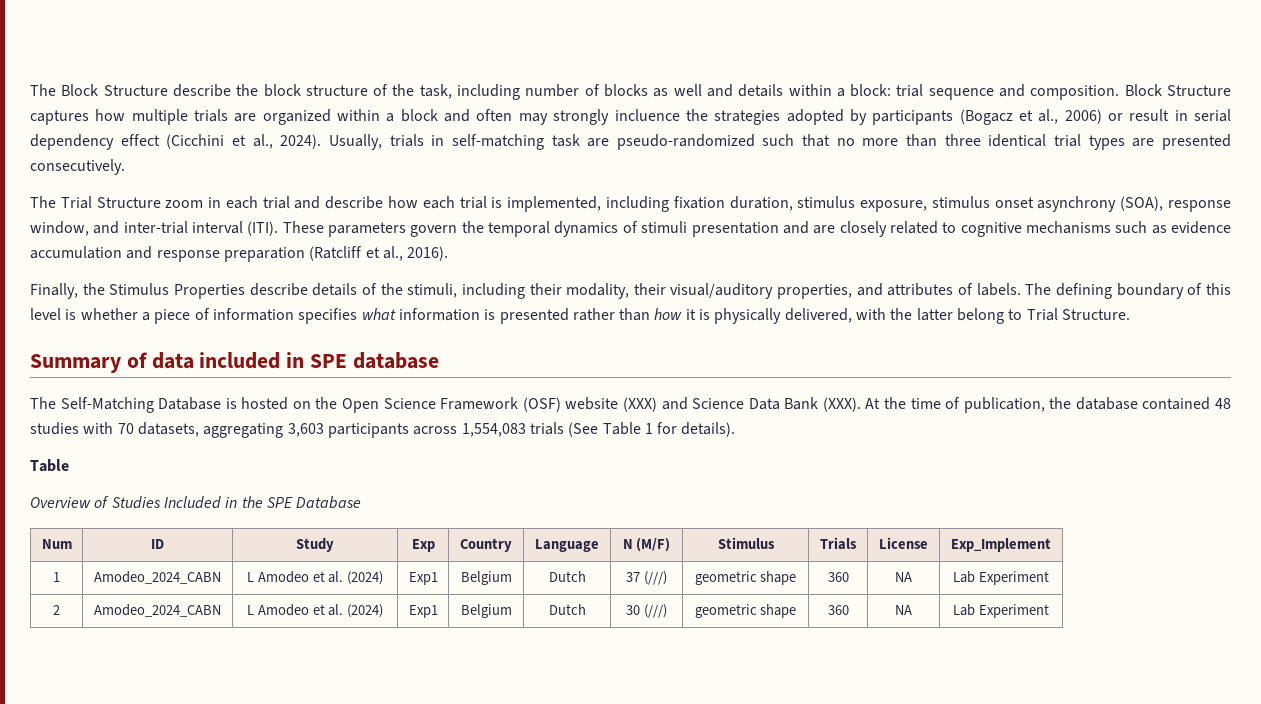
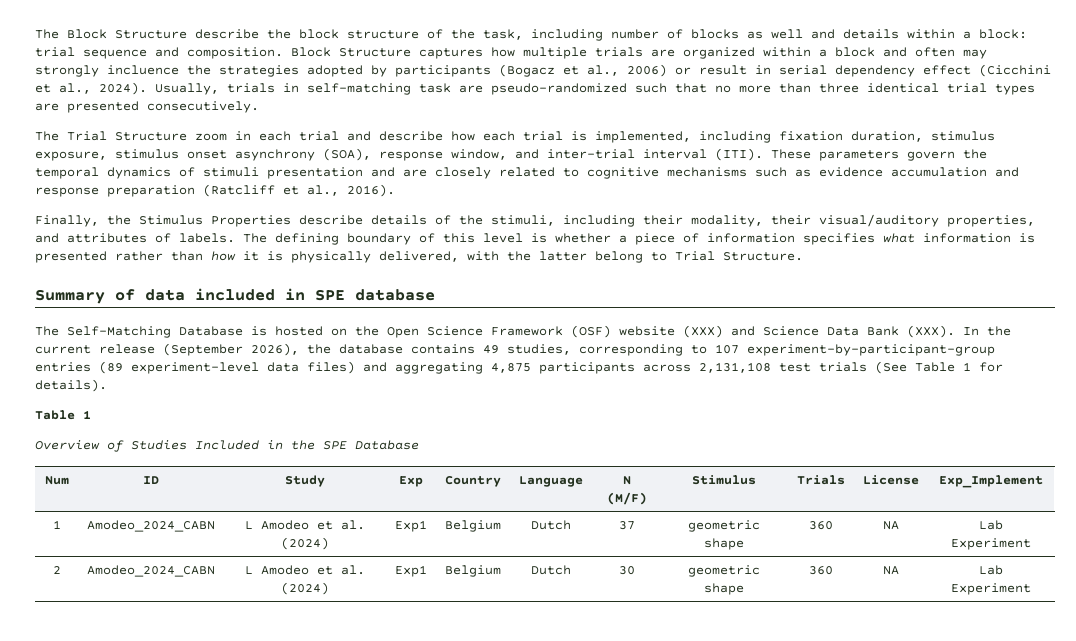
- At the time of publication, the database contained 48 studies with 70 datasets, aggregating 3,603 participants across 1,554,083 trials (See Table 1 for details).
- Table
+ In the current release (September 2026), the database contains 49 studies, corresponding to 107 experiment-by-participant-group entries (89 experiment-level data files) and aggregating 4,875 participants across 2,131,108 test trials (See Table 1 for details).
+ Table 1
- 1 | Amodeo_2024_CABN | L Amodeo et al. (2024) | Exp1 | Belgium | Dutch | 37 (///) | geometric shape | 360 | NA | Lab Experiment
+ 1 | Amodeo_2024_CABN | L Amodeo et al. (2024) | Exp1 | Belgium | Dutch | 37 | geometric shape | 360 | NA | Lab Experiment
- 2 | Amodeo_2024_CABN | L Amodeo et al. (2024) | Exp1 | Belgium | Dutch | 30 (///) | geometric shape | 360 | NA | Lab Experiment
+ 2 | Amodeo_2024_CABN | L Amodeo et al. (2024) | Exp1 | Belgium | Dutch | 30 | geometric shape | 360 | NA | Lab Experiment

